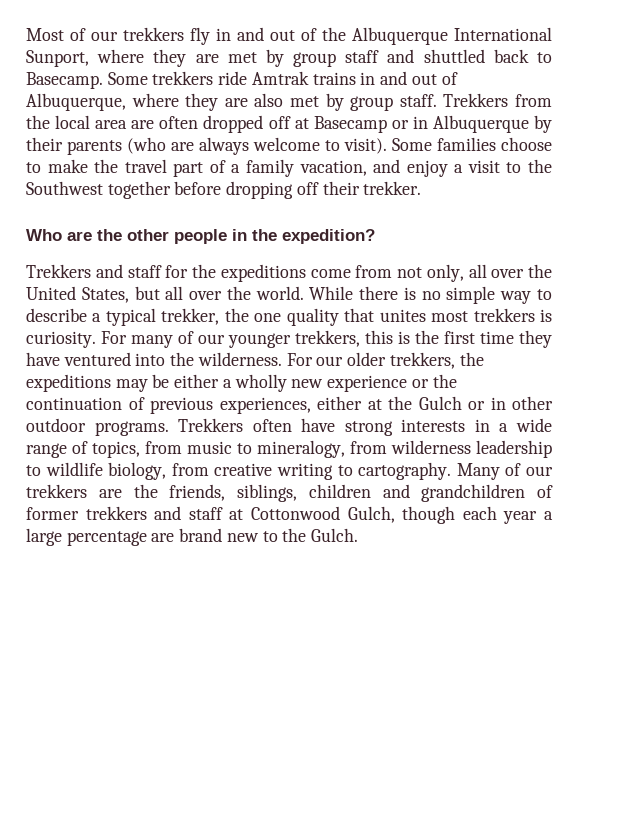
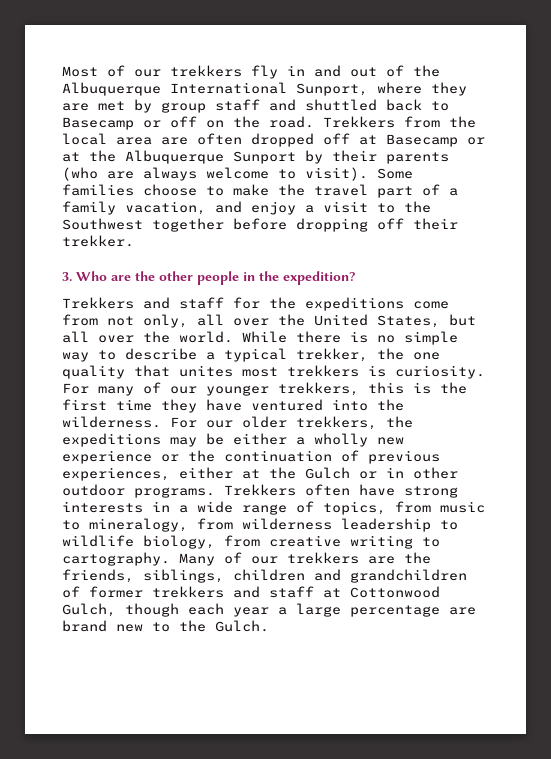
- Most of our trekkers fly in and out of the Albuquerque International Sunport, where they are met by group staff and shuttled back to Basecamp. Some trekkers ride Amtrak trains in and out of Albuquerque, where they are also met by group staff.
+ Most of our trekkers fly in and out of the Albuquerque International Sunport, where they are met by group staff and shuttled back to Basecamp or off on the road.
- Trekkers from the local area are often dropped off at Basecamp or in Albuquerque by their parents (who are always welcome to visit).
+ Trekkers from the local area are often dropped off at Basecamp or at the Albuquerque Sunport by their parents (who are always welcome to visit).
- Who are the other people in the expedition?
+ 3. Who are the other people in the expedition?

